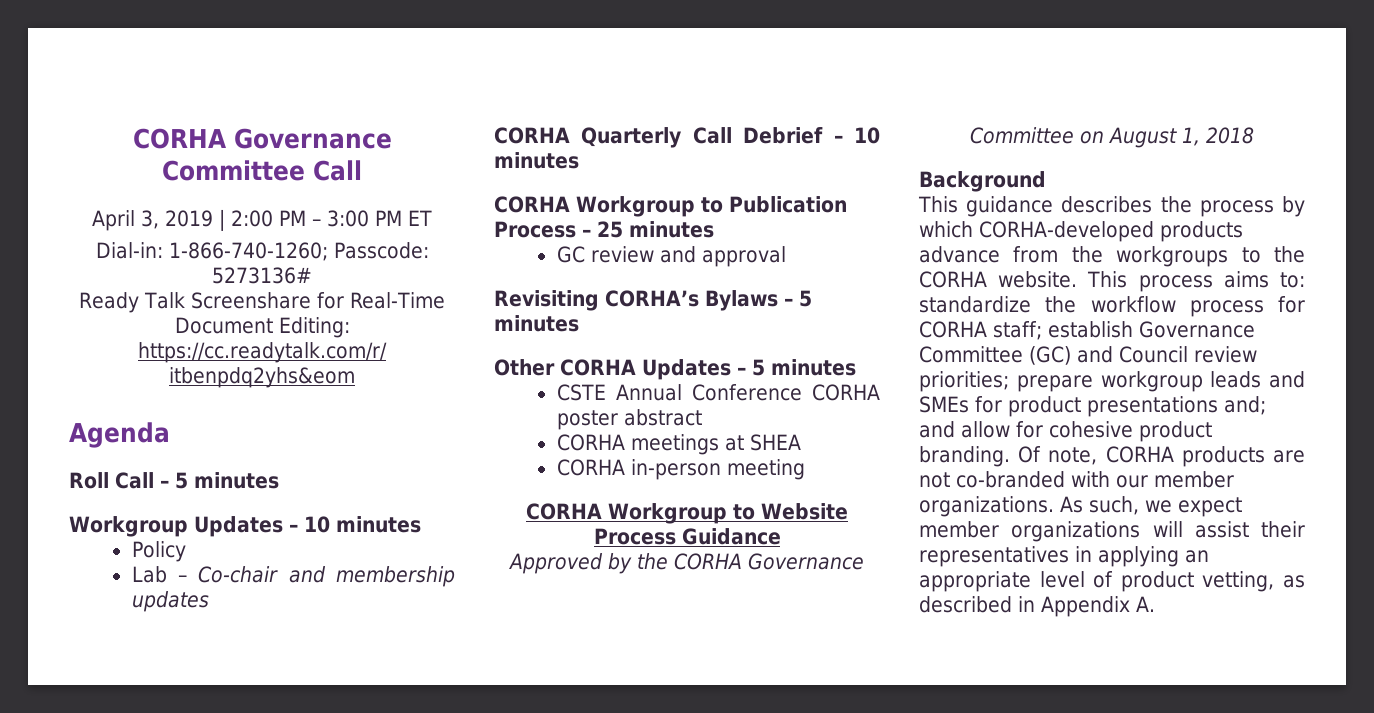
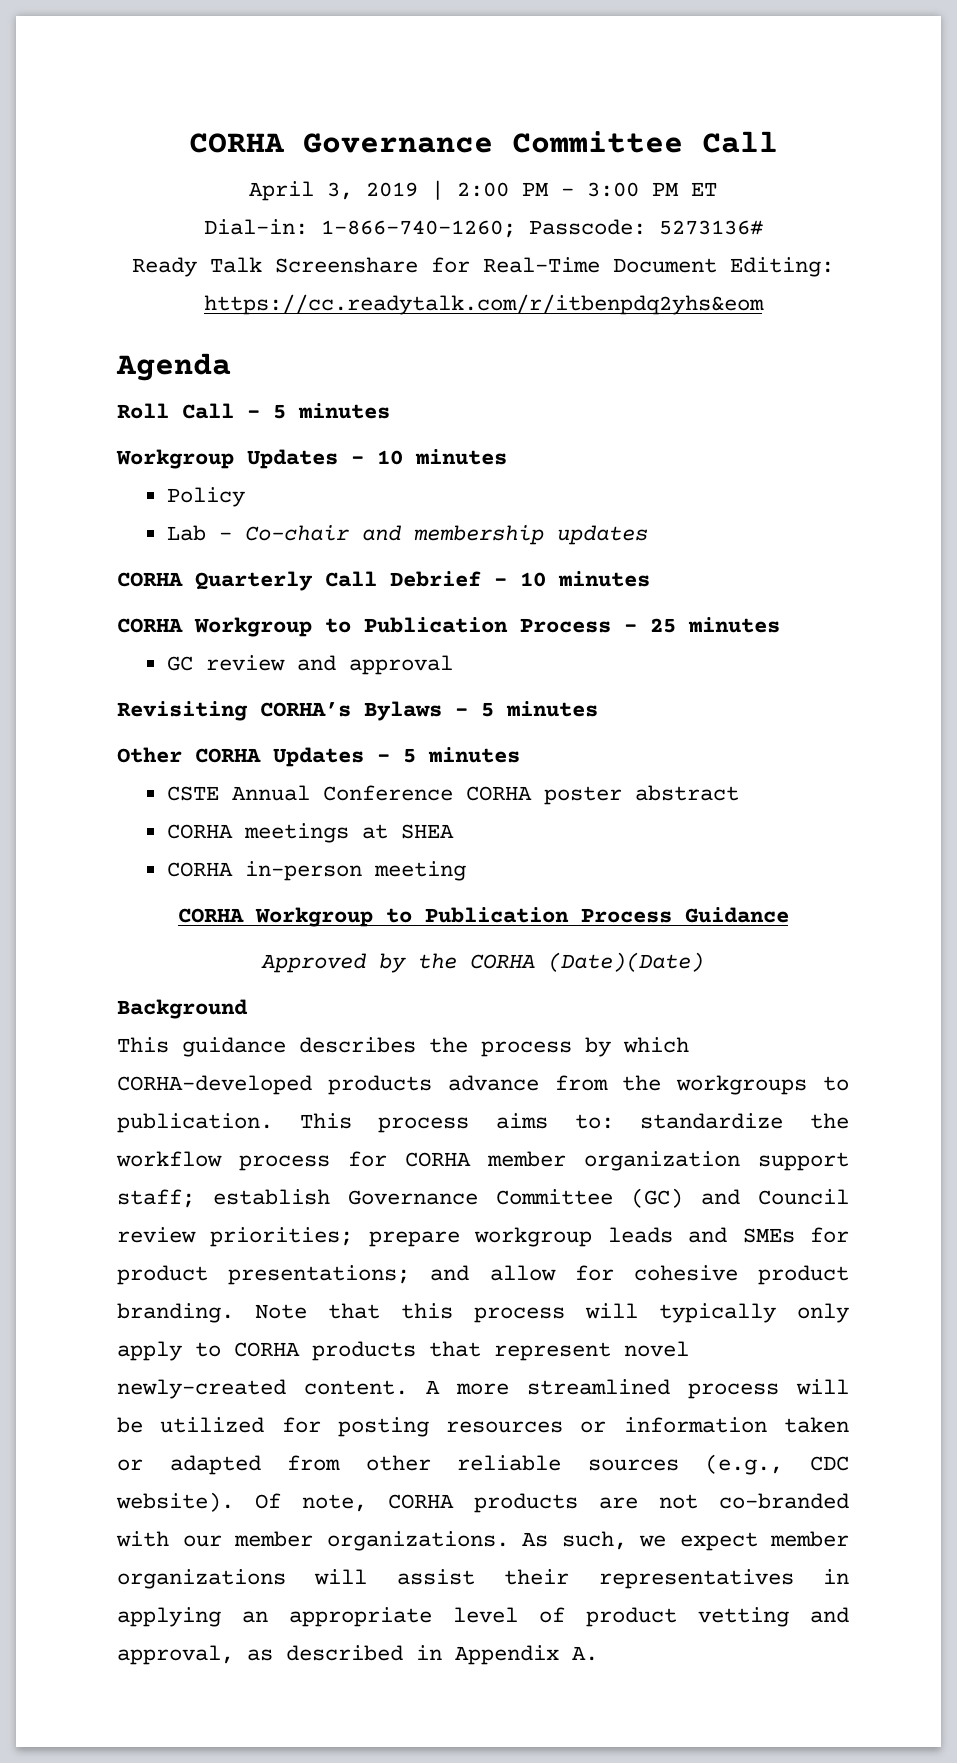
- CORHA Workgroup to Website Process Guidance
+ CORHA Workgroup to Publication Process Guidance
- Approved by the CORHA Governance Committee on August 1, 2018
+ Approved by the CORHA (Date)(Date)
- This guidance describes the process by which CORHA-developed products advance from the workgroups to the CORHA website.
+ This guidance describes the process by which CORHA-developed products advance from the workgroups to publication.
- This process aims to: standardize the workflow process for CORHA staff; establish Governance Committee (GC) and Council review priorities; prepare workgroup leads and SMEs for product presentations and; and allow for cohesive product branding.
+ This process aims to: standardize the workflow process for CORHA member organization support staff; establish Governance Committee (GC) and Council review priorities; prepare workgroup leads and SMEs for product presentations; and allow for cohesive product branding.
+ Note that this process will typically only apply to CORHA products that represent novel newly-created content. A more streamlined process will be utilized for posting resources or information taken or adapted from other reliable sources (e.g., CDC website).
- As such, we expect member organizations will assist their representatives in applying an appropriate level of product vetting, as described in Appendix A.
+ As such, we expect member organizations will assist their representatives in applying an appropriate level of product vetting and approval, as described in Appendix A.

